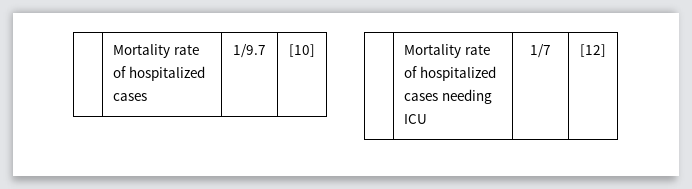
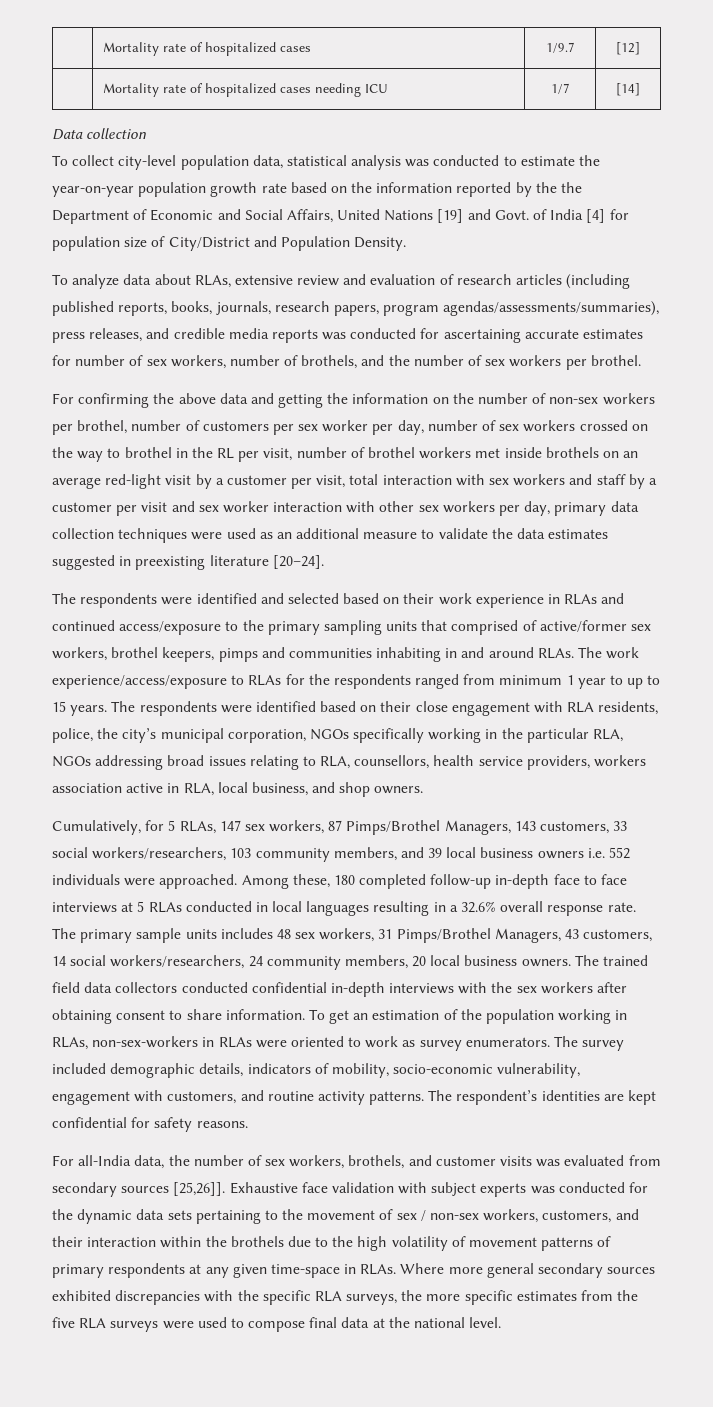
- | Mortality rate of hospitalized cases | 1/9.7 | [10]
+ | Mortality rate of hospitalized cases | 1/9.7 | [12]
- | Mortality rate of hospitalized cases needing ICU | 1/7 | [12]
+ | Mortality rate of hospitalized cases needing ICU | 1/7 | [14]
+ Data collection
+ To collect city-level population data, statistical analysis was conducted to estimate the year-on-year population growth rate based on the information reported by the the Department of Economic and Social Affairs, United Nations [19] and Govt. of India [4] for population size of City/District and Population Density.
+ To analyze data about RLAs, extensive review and evaluation of research articles (including published reports, books, journals, research papers, program agendas/assessments/summaries), press releases, and credible media reports was conducted for ascertaining accurate estimates for number of sex workers, number of brothels, and the number of sex workers per brothel.
+ For confirming the above data and getting the information on the number of non-sex workers per brothel, number of customers per sex worker per day, number of sex workers crossed on the way to brothel in the RL per visit, number of brothel workers met inside brothels on an average red-light visit by a customer per visit, total interaction with sex workers and staff by a customer per visit and sex worker interaction with other sex workers per day, primary data collection techniques were used as an additional measure to validate the data estimates suggested in preexisting literature [20–24].
+ The respondents were identified and selected based on their work experience in RLAs and continued access/exposure to the primary sampling units that comprised of active/former sex workers, brothel keepers, pimps and communities inhabiting in and around RLAs. The work experience/access/exposure to RLAs for the respondents ranged from minimum 1 year to up to 15 years. The respondents were identified based on their close engagement with RLA residents, police, the city’s municipal corporation, NGOs specifically working in the particular RLA, NGOs addressing broad issues relating to RLA, counsellors, health service providers, workers association active in RLA, local business, and shop owners.
+ Cumulatively, for 5 RLAs, 147 sex workers, 87 Pimps/Brothel Managers, 143 customers, 33 social workers/researchers, 103 community members, and 39 local business owners i.e. 552 individuals were approached. Among these, 180 completed follow-up in-depth face to face interviews at 5 RLAs conducted in local languages resulting in a 32.6% overall response rate. The primary sample units includes 48 sex workers, 31 Pimps/Brothel Managers, 43 customers, 14 social workers/researchers, 24 community members, 20 local business owners. The trained field data collectors conducted confidential in-depth interviews with the sex workers after obtaining consent to share information. To get an estimation of the population working in RLAs, non-sex-workers in RLAs were oriented to work as survey enumerators. The survey included demographic details, indicators of mobility, socio-economic vulnerability, engagement with customers, and routine activity patterns. The respondent’s identities are kept confidential for safety reasons.
+ For all-India data, the number of sex workers, brothels, and customer visits was evaluated from secondary sources [25,26]]. Exhaustive face validation with subject experts was conducted for the dynamic data sets pertaining to the movement of sex / non-sex workers, customers, and their interaction within the brothels due to the high volatility of movement patterns of primary respondents at any given time-space in RLAs. Where more general secondary sources exhibited discrepancies with the specific RLA surveys, the more specific estimates from the five RLA surveys were used to compose final data at the national level.

